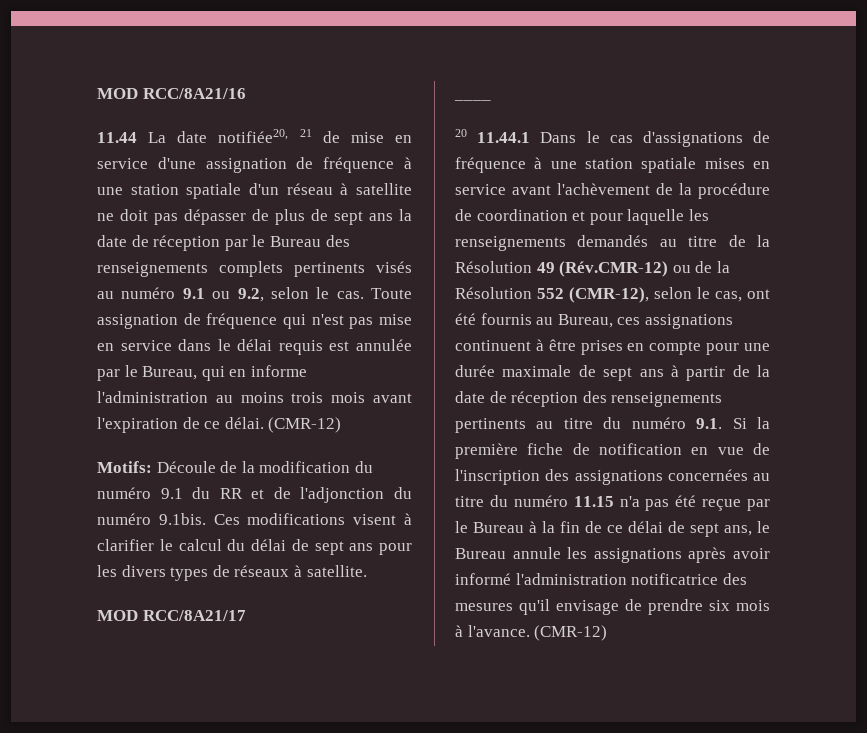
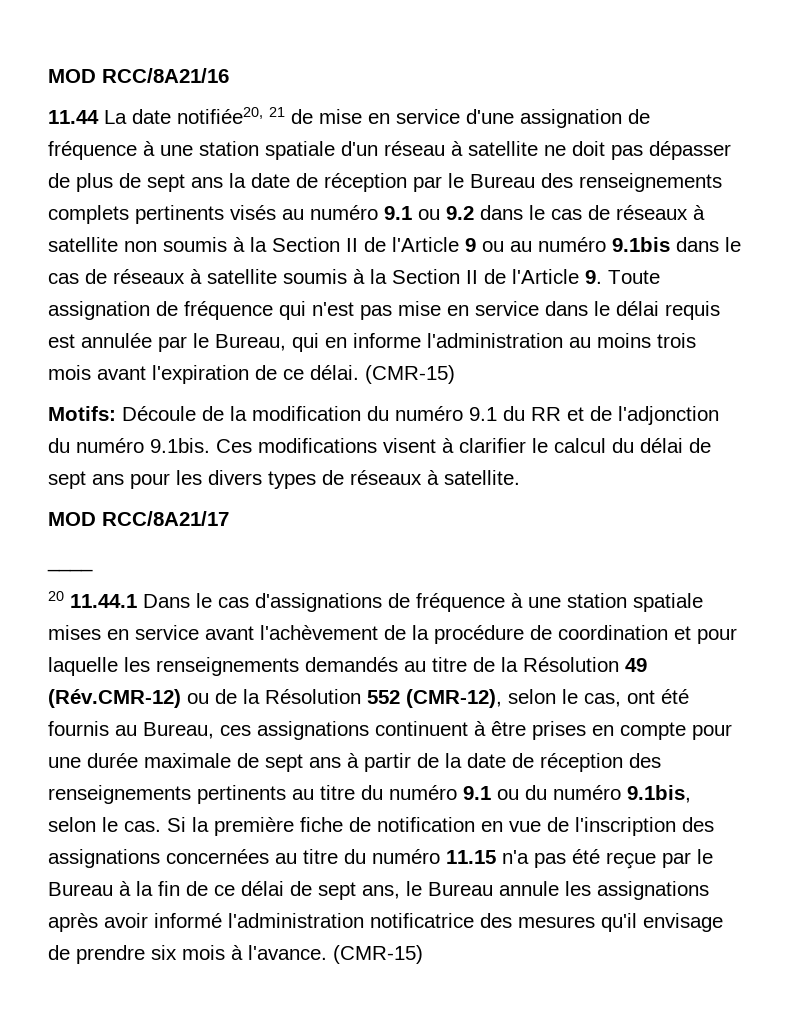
- 11.44 La date notifiée20, 21 de mise en service d'une assignation de fréquence à une station spatiale d'un réseau à satellite ne doit pas dépasser de plus de sept ans la date de réception par le Bureau des renseignements complets pertinents visés au numéro 9.1 ou 9.2, selon le cas. Toute assignation de fréquence qui n'est pas mise en service dans le délai requis est annulée par le Bureau, qui en informe l'administration au moins trois mois avant l'expiration de ce délai. (CMR-12)
+ 11.44 La date notifiée20, 21 de mise en service d'une assignation de fréquence à une station spatiale d'un réseau à satellite ne doit pas dépasser de plus de sept ans la date de réception par le Bureau des renseignements complets pertinents visés au numéro 9.1 ou 9.2 dans le cas de réseaux à satellite non soumis à la Section II de l'Article 9 ou au numéro 9.1bis dans le cas de réseaux à satellite soumis à la Section II de l'Article 9. Toute assignation de fréquence qui n'est pas mise en service dans le délai requis est annulée par le Bureau, qui en informe l'administration au moins trois mois avant l'expiration de ce délai. (CMR-15)
- 20 11.44.1 Dans le cas d'assignations de fréquence à une station spatiale mises en service avant l'achèvement de la procédure de coordination et pour laquelle les renseignements demandés au titre de la Résolution 49 (Rév.CMR-12) ou de la Résolution 552 (CMR-12), selon le cas, ont été fournis au Bureau, ces assignations continuent à être prises en compte pour une durée maximale de sept ans à partir de la date de réception des renseignements pertinents au titre du numéro 9.1. Si la première fiche de notification en vue de l'inscription des assignations concernées au titre du numéro 11.15 n'a pas été reçue par le Bureau à la fin de ce délai de sept ans, le Bureau annule les assignations après avoir informé l'administration notificatrice des mesures qu'il envisage de prendre six mois à l'avance. (CMR-12)
+ 20 11.44.1 Dans le cas d'assignations de fréquence à une station spatiale mises en service avant l'achèvement de la procédure de coordination et pour laquelle les renseignements demandés au titre de la Résolution 49 (Rév.CMR-12) ou de la Résolution 552 (CMR-12), selon le cas, ont été fournis au Bureau, ces assignations continuent à être prises en compte pour une durée maximale de sept ans à partir de la date de réception des renseignements pertinents au titre du numéro 9.1 ou du numéro 9.1bis, selon le cas. Si la première fiche de notification en vue de l'inscription des assignations concernées au titre du numéro 11.15 n'a pas été reçue par le Bureau à la fin de ce délai de sept ans, le Bureau annule les assignations après avoir informé l'administration notificatrice des mesures qu'il envisage de prendre six mois à l'avance. (CMR-15)

